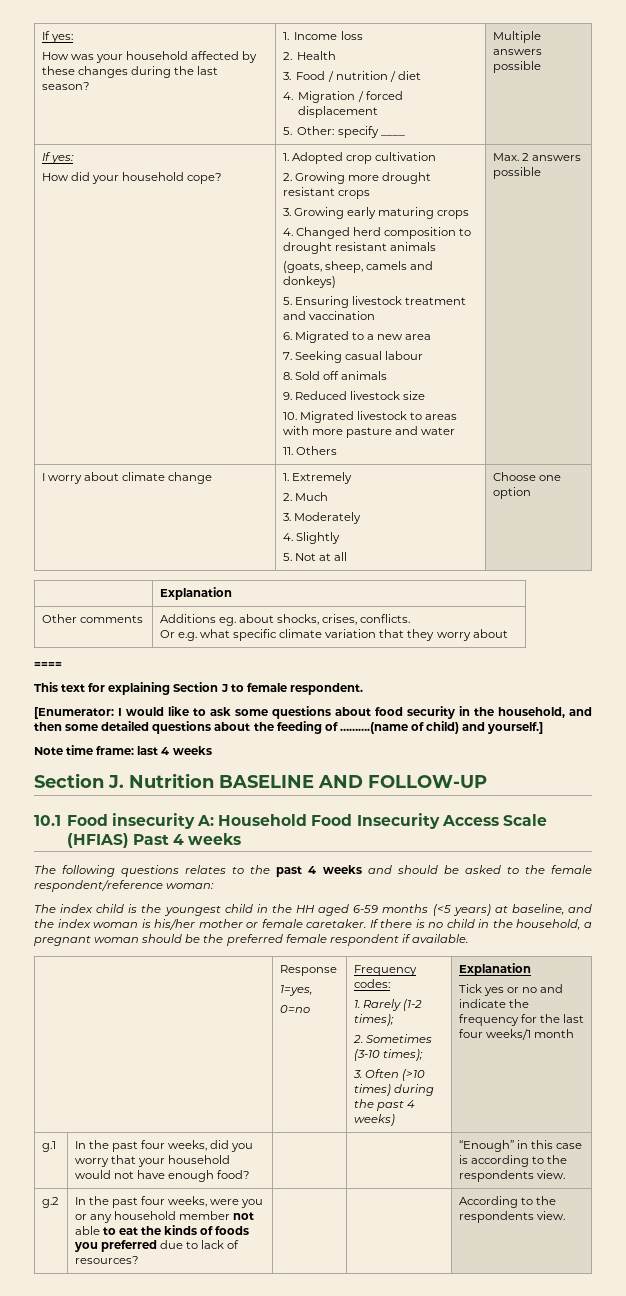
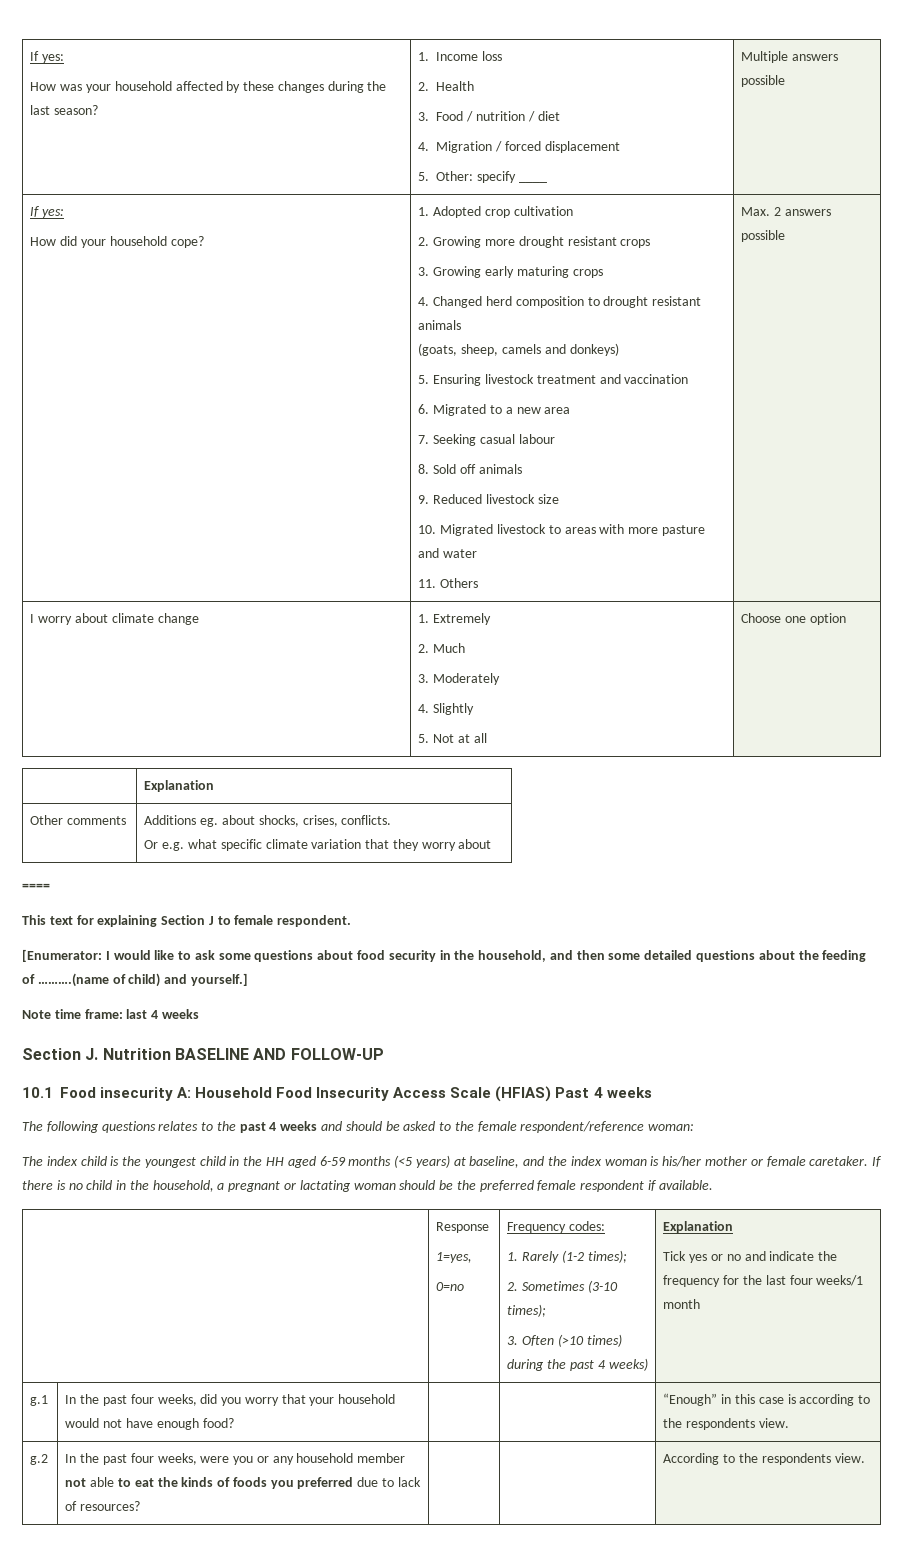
- If there is no child in the household, a pregnant woman should be the preferred female respondent if available.
+ If there is no child in the household, a pregnant or lactating woman should be the preferred female respondent if available.

